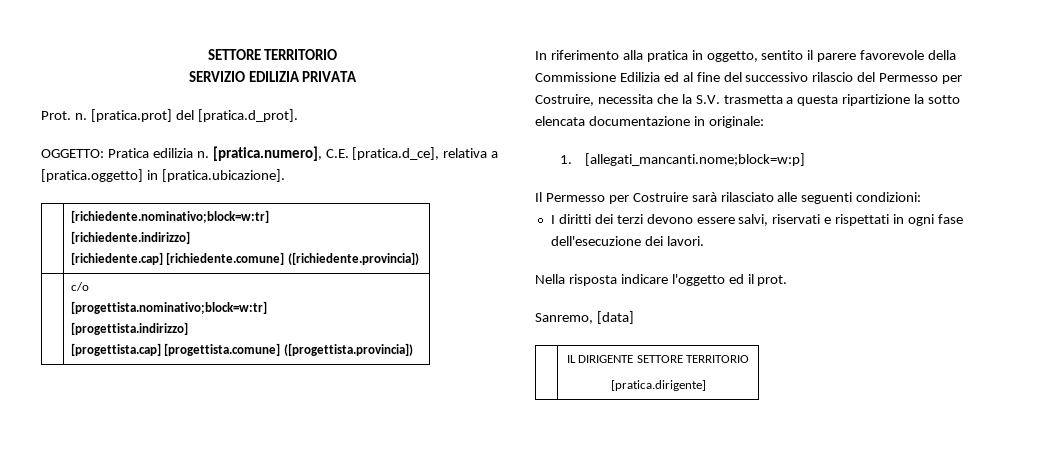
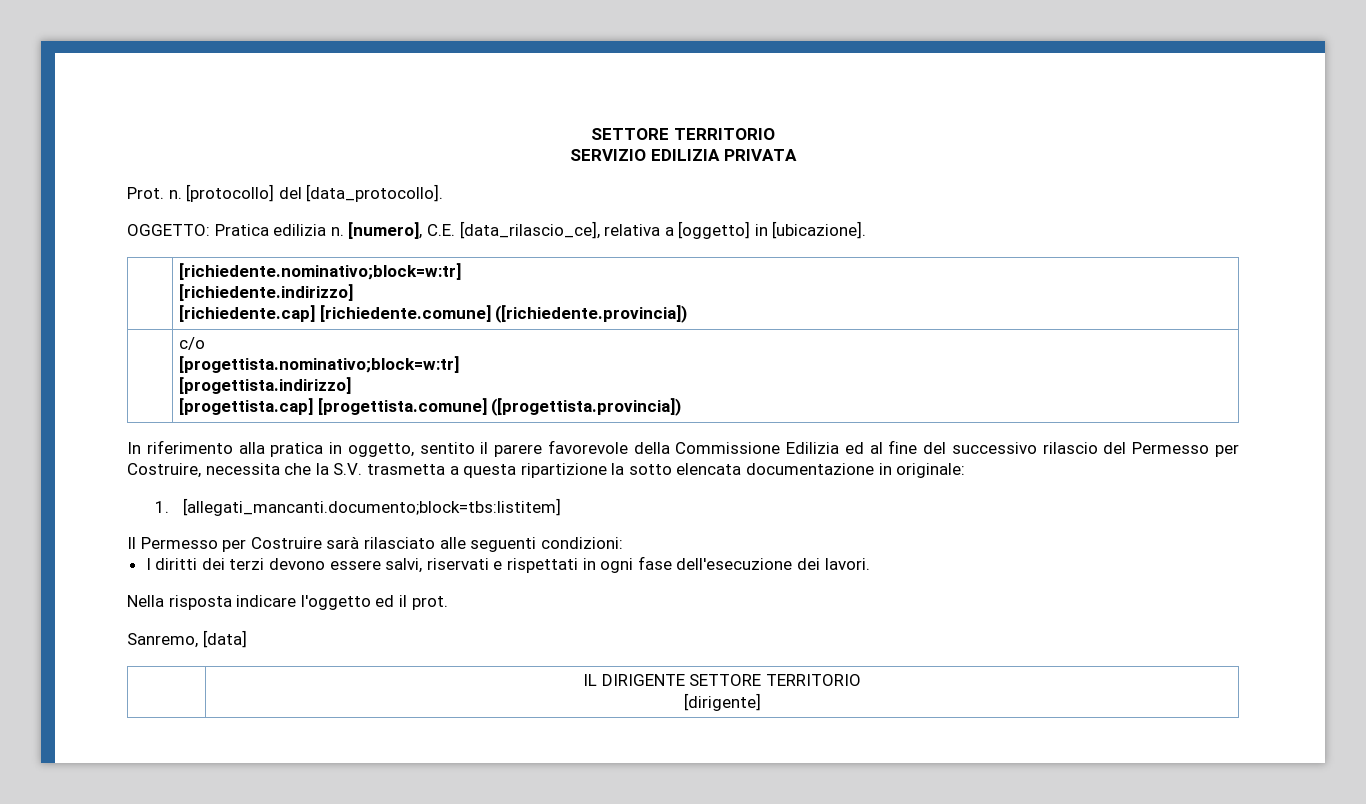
- [pratica.prot] del [pratica.d_prot].
+ [protocollo] del [data_protocollo].
- [pratica.numero], C.E. [pratica.d_ce], relativa a [pratica.oggetto] in [pratica.ubicazione].
+ [numero], C.E. [data_rilascio_ce], relativa a [oggetto] in [ubicazione].
- 1. [allegati_mancanti.nome;block=w:p]
+ 1. [allegati_mancanti.documento;block=tbs:listitem]
  | IL DIRIGENTE SETTORE TERRITORIO
- [pratica.dirigente]
+ [dirigente]

